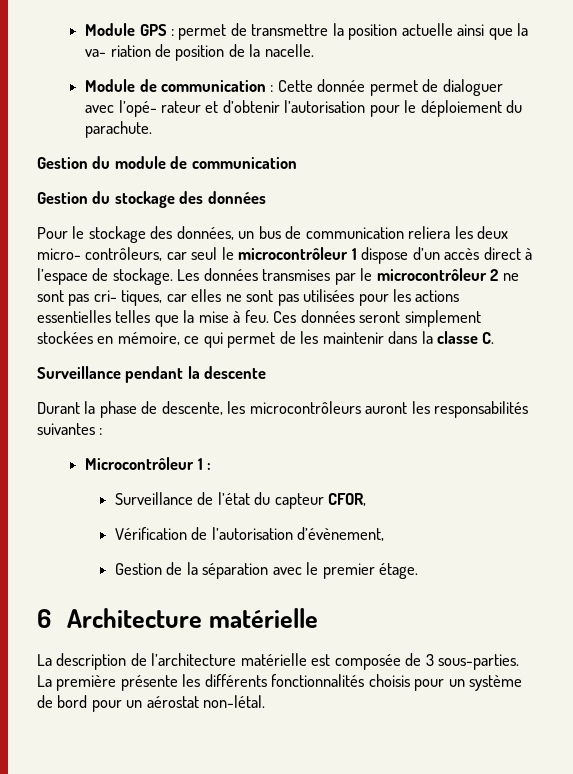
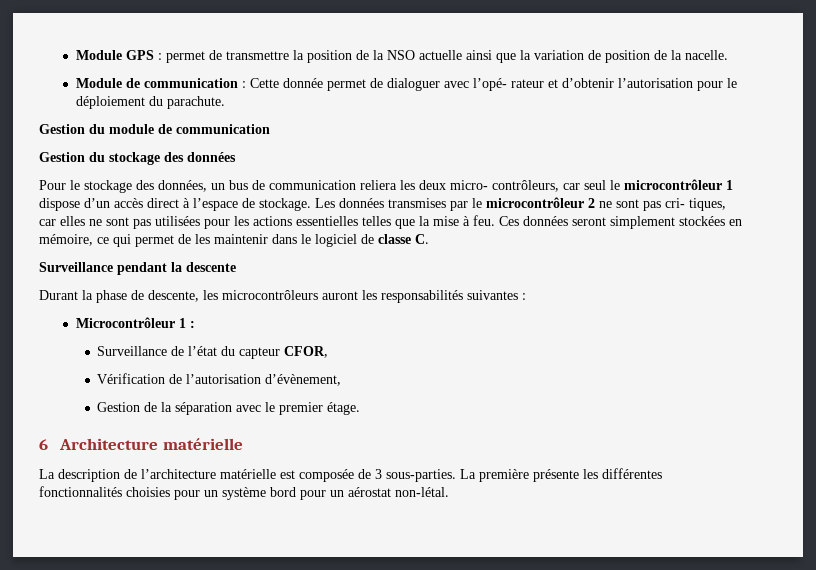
- Module GPS : permet de transmettre la position actuelle ainsi que la va- riation de position de la nacelle.
+ Module GPS : permet de transmettre la position de la NSO actuelle ainsi que la variation de position de la nacelle.
- Ces données seront simplement stockées en mémoire, ce qui permet de les maintenir dans la classe C.
+ Ces données seront simplement stockées en mémoire, ce qui permet de les maintenir dans le logiciel de classe C.
- La première présente les différents fonctionnalités choisis pour un système de bord pour un aérostat non-létal.
+ La première présente les différentes fonctionnalités choisies pour un système bord pour un aérostat non-létal.

